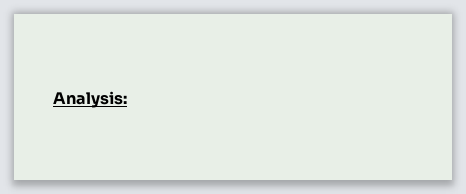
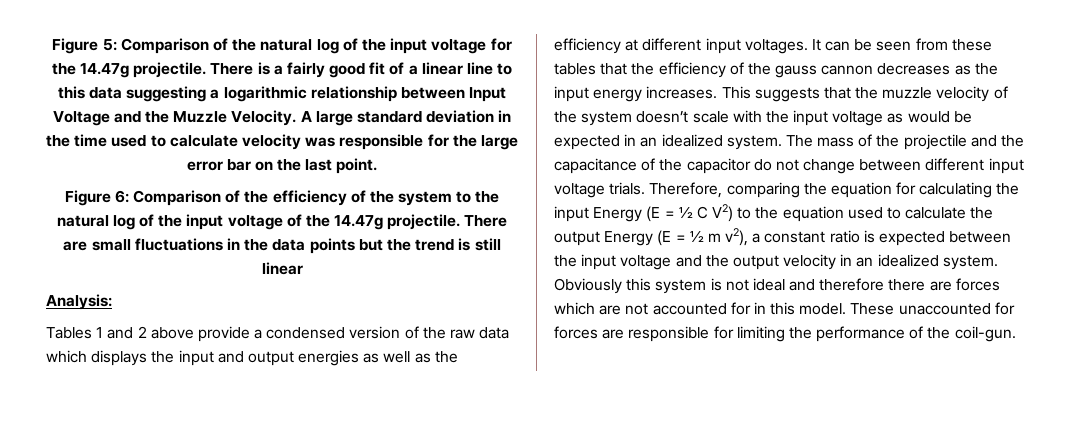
+ Figure 5: Comparison of the natural log of the input voltage for the 14.47g projectile. There is a fairly good fit of a linear line to this data suggesting a logarithmic relationship between Input Voltage and the Muzzle Velocity. A large standard deviation in the time used to calculate velocity was responsible for the large error bar on the last point.
+ Figure 6: Comparison of the efficiency of the system to the natural log of the input voltage of the 14.47g projectile. There are small fluctuations in the data points but the trend is still linear
  Analysis:
+ Tables 1 and 2 above provide a condensed version of the raw data which displays the input and output energies as well as the efficiency at different input voltages. It can be seen from these tables that the efficiency of the gauss cannon decreases as the input energy increases. This suggests that the muzzle velocity of the system doesn’t scale with the input voltage as would be expected in an idealized system. The mass of the projectile and the capacitance of the capacitor do not change between different input voltage trials. Therefore, comparing the equation for calculating the input Energy (E = ½ C V2) to the equation used to calculate the output Energy (E = ½ m v2), a constant ratio is expected between the input voltage and the output velocity in an idealized system. Obviously this system is not ideal and therefore there are forces which are not accounted for in this model. These unaccounted for forces are responsible for limiting the performance of the coil-gun.

